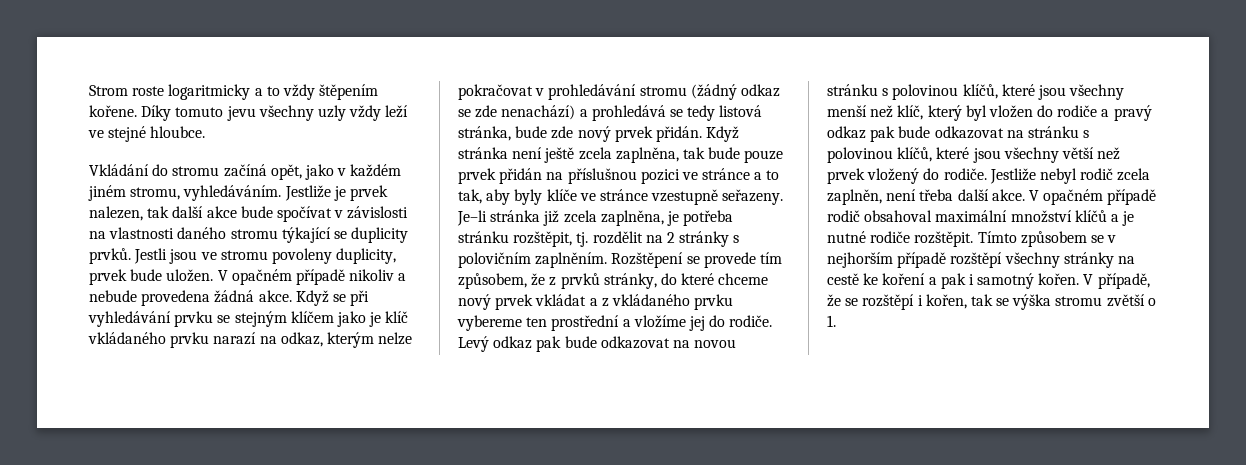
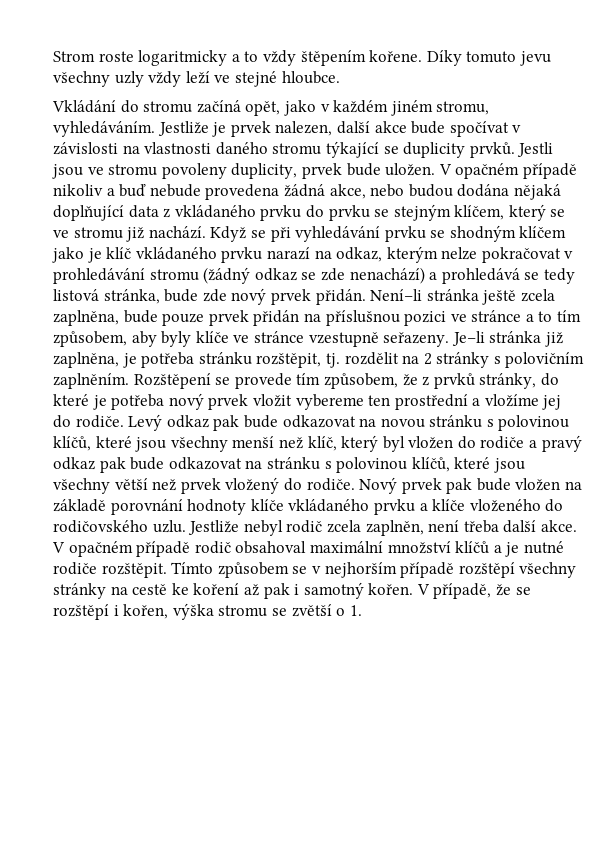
- Jestliže je prvek nalezen, tak další akce bude spočívat v závislosti na vlastnosti daného stromu týkající se duplicity prvků.
+ Jestliže je prvek nalezen, další akce bude spočívat v závislosti na vlastnosti daného stromu týkající se duplicity prvků.
- V opačném případě nikoliv a nebude provedena žádná akce.
+ V opačném případě nikoliv a buď nebude provedena žádná akce, nebo budou dodána nějaká doplňující data z vkládaného prvku do prvku se stejným klíčem, který se ve stromu již nachází.
- Když se při vyhledávání prvku se stejným klíčem jako je klíč vkládaného prvku narazí na odkaz, kterým nelze pokračovat v prohledávání stromu (žádný odkaz se zde nenachází) a prohledává se tedy listová stránka, bude zde nový prvek přidán.
+ Když se při vyhledávání prvku se shodným klíčem jako je klíč vkládaného prvku narazí na odkaz, kterým nelze pokračovat v prohledávání stromu (žádný odkaz se zde nenachází) a prohledává se tedy listová stránka, bude zde nový prvek přidán.
- Když stránka není ještě zcela zaplněna, tak bude pouze prvek přidán na příslušnou pozici ve stránce a to tak, aby byly klíče ve stránce vzestupně seřazeny.
+ Není–li stránka ještě zcela zaplněna, bude pouze prvek přidán na příslušnou pozici ve stránce a to tím způsobem, aby byly klíče ve stránce vzestupně seřazeny.
- Je–li stránka již zcela zaplněna, je potřeba stránku rozštěpit, tj. rozdělit na 2 stránky s polovičním zaplněním.
+ Je–li stránka již zaplněna, je potřeba stránku rozštěpit, tj. rozdělit na 2 stránky s polovičním zaplněním.
- Rozštěpení se provede tím způsobem, že z prvků stránky, do které chceme nový prvek vkládat a z vkládaného prvku vybereme ten prostřední a vložíme jej do rodiče.
+ Rozštěpení se provede tím způsobem, že z prvků stránky, do které je potřeba nový prvek vložit vybereme ten prostřední a vložíme jej do rodiče.
+ Nový prvek pak bude vložen na základě porovnání hodnoty klíče vkládaného prvku a klíče vloženého do rodičovského uzlu.
- Tímto způsobem se v nejhorším případě rozštěpí všechny stránky na cestě ke koření a pak i samotný kořen.
+ Tímto způsobem se v nejhorším případě rozštěpí všechny stránky na cestě ke koření až pak i samotný kořen.
- V případě, že se rozštěpí i kořen, tak se výška stromu zvětší o 1.
+ V případě, že se rozštěpí i kořen, výška stromu se zvětší o 1.

